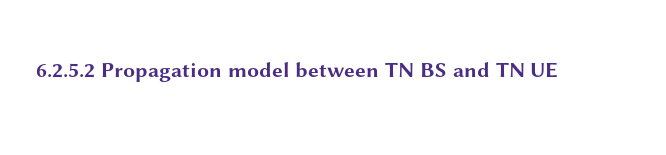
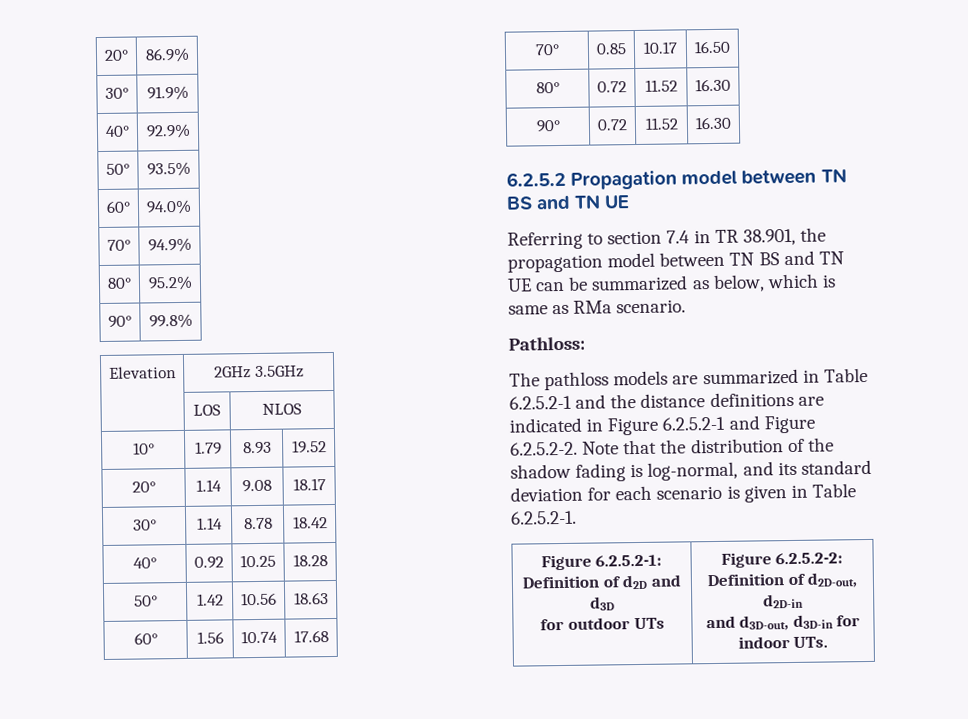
+ 20° | 86.9%
+ 30° | 91.9%
+ 40° | 92.9%
+ 50° | 93.5%
+ 60° | 94.0%
+ 70° | 94.9%
+ 80° | 95.2%
+ 90° | 99.8%
+ Elevation | 2GHz 3.5GHz
+ | LOS | NLOS
+ 10° | 1.79 | 8.93 | 19.52
+ 20° | 1.14 | 9.08 | 18.17
+ 30° | 1.14 | 8.78 | 18.42
+ 40° | 0.92 | 10.25 | 18.28
+ 50° | 1.42 | 10.56 | 18.63
+ 60° | 1.56 | 10.74 | 17.68
+ 70° | 0.85 | 10.17 | 16.50
+ 80° | 0.72 | 11.52 | 16.30
+ 90° | 0.72 | 11.52 | 16.30
+ Referring to section 7.4 in TR 38.901, the propagation model between TN BS and TN UE can be summarized as below, which is same as RMa scenario.
+ Pathloss:
+ The pathloss models are summarized in Table 6.2.5.2-1 and the distance definitions are indicated in Figure 6.2.5.2-1 and Figure 6.2.5.2-2. Note that the distribution of the shadow fading is log-normal, and its standard deviation for each scenario is given in Table 6.2.5.2-1.
+ Figure 6.2.5.2-1: Definition of d2D and d3D
+ for outdoor UTs | Figure 6.2.5.2-2: Definition of d2D-out, d2D-in
+ and d3D-out, d3D-in for indoor UTs.

